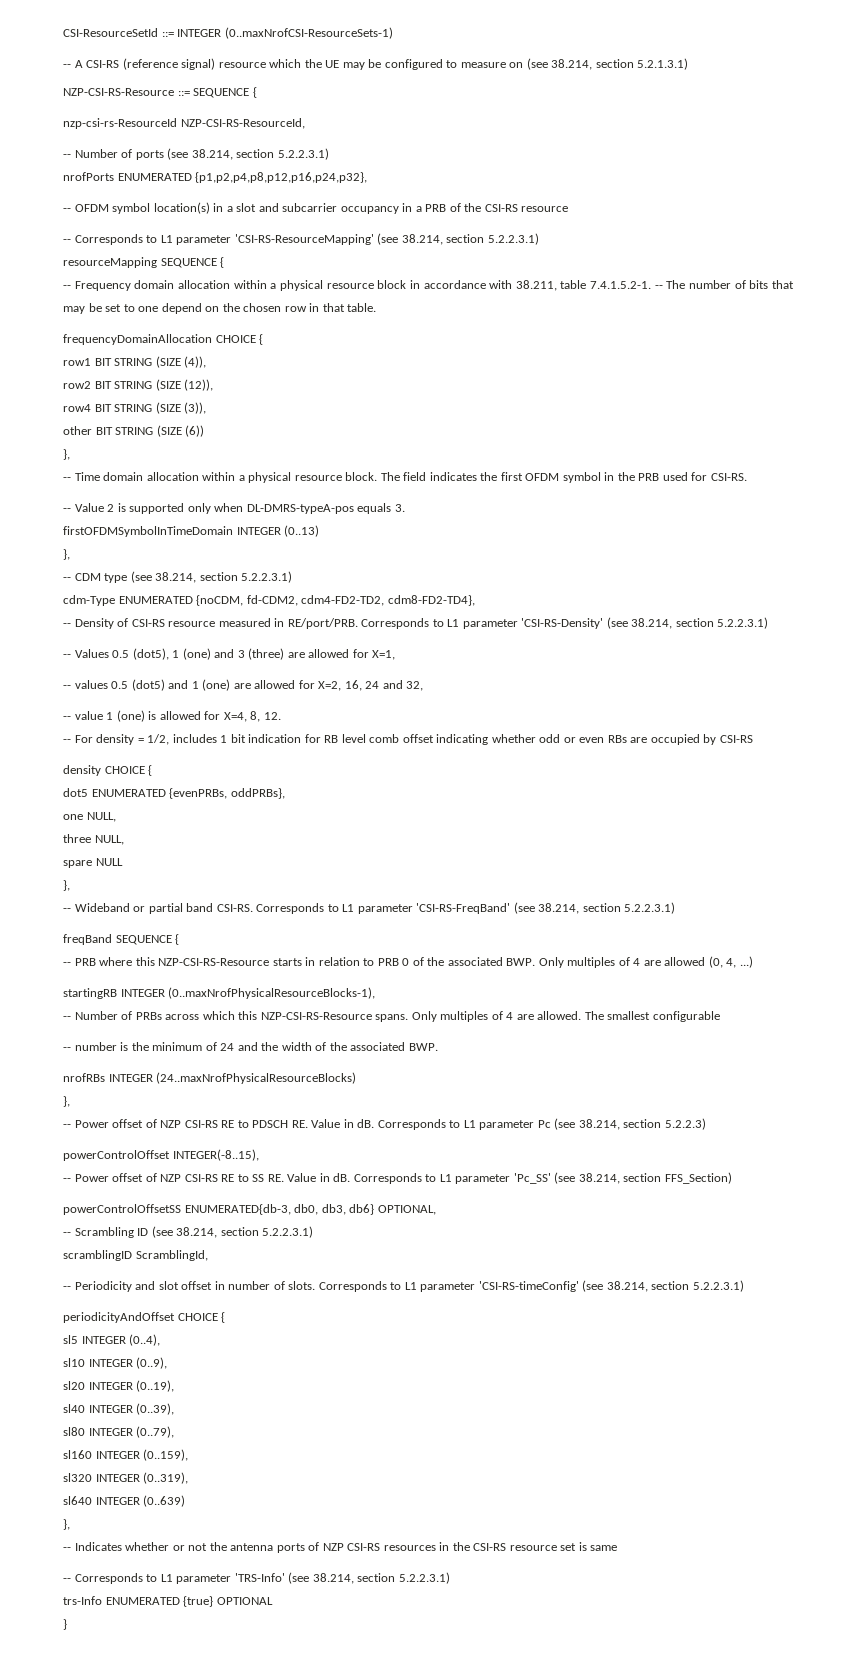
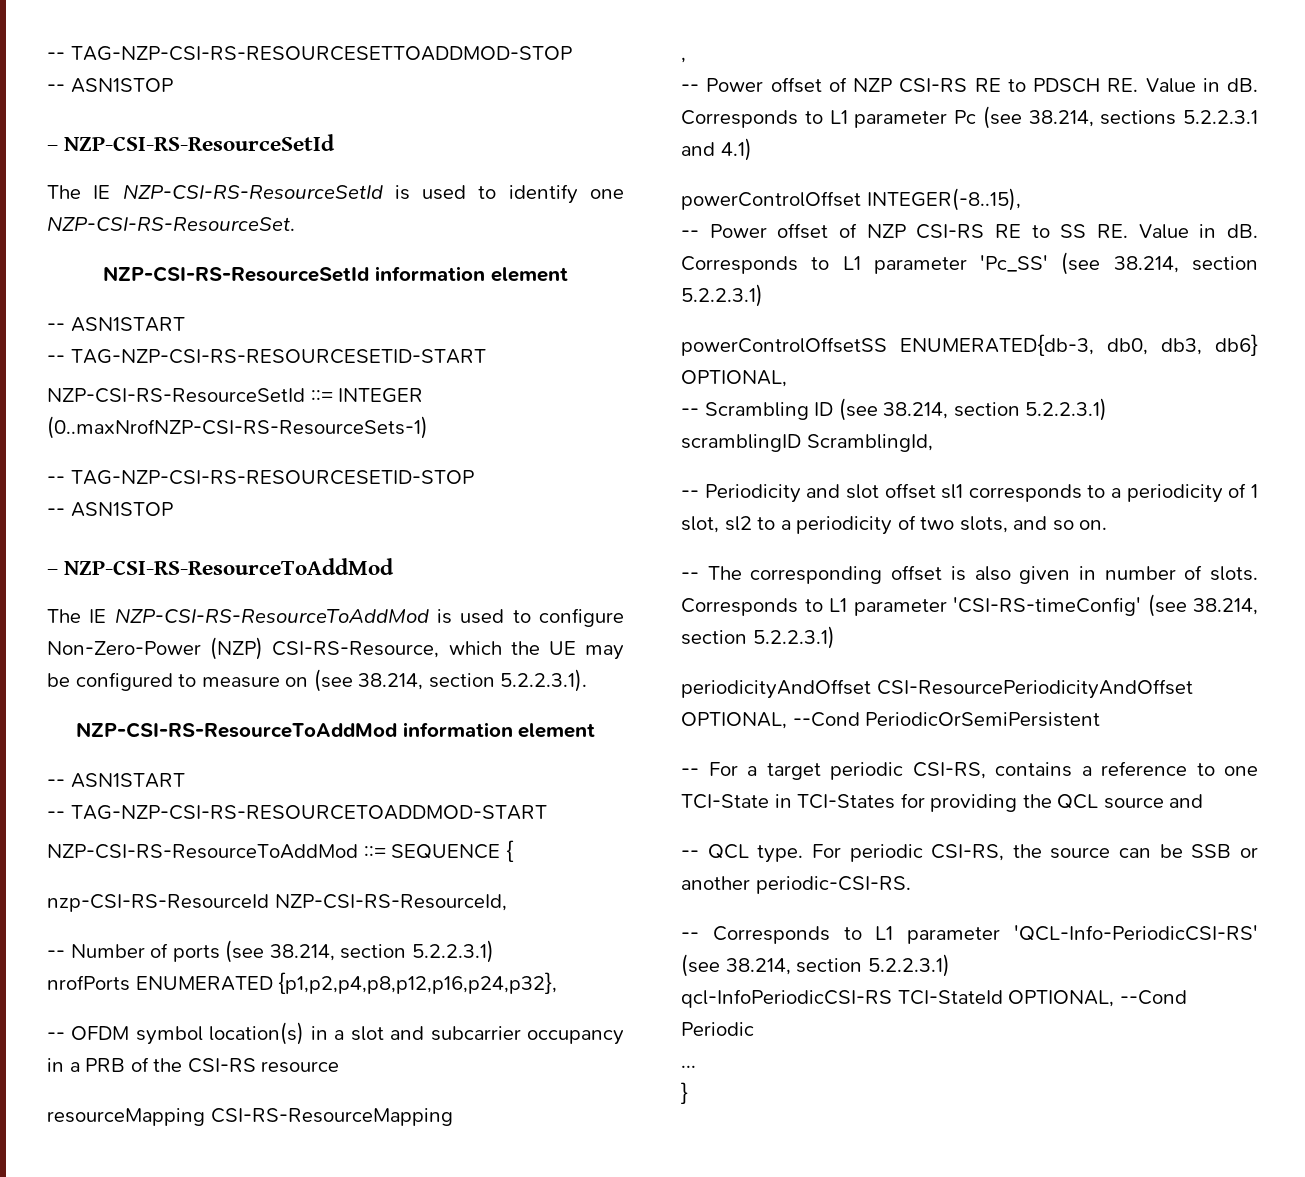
- CSI-ResourceSetId ::= INTEGER (0..maxNrofCSI-ResourceSets-1)
- -- A CSI-RS (reference signal) resource which the UE may be configured to measure on (see 38.214, section 5.2.1.3.1)
- NZP-CSI-RS-Resource ::= SEQUENCE {
+ -- TAG-NZP-CSI-RS-RESOURCESETTOADDMOD-STOP
+ -- ASN1STOP
+ – NZP-CSI-RS-ResourceSetId
+ The IE NZP-CSI-RS-ResourceSetId is used to identify one NZP-CSI-RS-ResourceSet.
+ NZP-CSI-RS-ResourceSetId information element
+ -- ASN1START
+ -- TAG-NZP-CSI-RS-RESOURCESETID-START
+ NZP-CSI-RS-ResourceSetId ::= INTEGER (0..maxNrofNZP-CSI-RS-ResourceSets-1)
+ -- TAG-NZP-CSI-RS-RESOURCESETID-STOP
+ -- ASN1STOP
+ – NZP-CSI-RS-ResourceToAddMod
+ The IE NZP-CSI-RS-ResourceToAddMod is used to configure Non-Zero-Power (NZP) CSI-RS-Resource, which the UE may be configured to measure on (see 38.214, section 5.2.2.3.1).
+ NZP-CSI-RS-ResourceToAddMod information element
+ -- ASN1START
+ -- TAG-NZP-CSI-RS-RESOURCETOADDMOD-START
+ NZP-CSI-RS-ResourceToAddMod ::= SEQUENCE {
- nzp-csi-rs-ResourceId NZP-CSI-RS-ResourceId,
+ nzp-CSI-RS-ResourceId NZP-CSI-RS-ResourceId,
- -- Corresponds to L1 parameter 'CSI-RS-ResourceMapping' (see 38.214, section 5.2.2.3.1)
- resourceMapping SEQUENCE {
- -- Frequency domain allocation within a physical resource block in accordance with 38.211, table 7.4.1.5.2-1. -- The number of bits that may be set to one depend on the chosen row in that table.
- frequencyDomainAllocation CHOICE {
- row1 BIT STRING (SIZE (4)),
- row2 BIT STRING (SIZE (12)),
- row4 BIT STRING (SIZE (3)),
- other BIT STRING (SIZE (6))
- },
- -- Time domain allocation within a physical resource block. The field indicates the first OFDM symbol in the PRB used for CSI-RS.
- -- Value 2 is supported only when DL-DMRS-typeA-pos equals 3.
- firstOFDMSymbolInTimeDomain INTEGER (0..13)
- },
- -- CDM type (see 38.214, section 5.2.2.3.1)
- cdm-Type ENUMERATED {noCDM, fd-CDM2, cdm4-FD2-TD2, cdm8-FD2-TD4},
- -- Density of CSI-RS resource measured in RE/port/PRB. Corresponds to L1 parameter 'CSI-RS-Density' (see 38.214, section 5.2.2.3.1)
- -- Values 0.5 (dot5), 1 (one) and 3 (three) are allowed for X=1,
- -- values 0.5 (dot5) and 1 (one) are allowed for X=2, 16, 24 and 32,
- -- value 1 (one) is allowed for X=4, 8, 12.
- -- For density = 1/2, includes 1 bit indication for RB level comb offset indicating whether odd or even RBs are occupied by CSI-RS
- density CHOICE {
- dot5 ENUMERATED {evenPRBs, oddPRBs},
- one NULL,
- three NULL,
- spare NULL
- },
- -- Wideband or partial band CSI-RS. Corresponds to L1 parameter 'CSI-RS-FreqBand' (see 38.214, section 5.2.2.3.1)
- freqBand SEQUENCE {
- -- PRB where this NZP-CSI-RS-Resource starts in relation to PRB 0 of the associated BWP. Only multiples of 4 are allowed (0, 4, ...)
- startingRB INTEGER (0..maxNrofPhysicalResourceBlocks-1),
- -- Number of PRBs across which this NZP-CSI-RS-Resource spans. Only multiples of 4 are allowed. The smallest configurable
- -- number is the minimum of 24 and the width of the associated BWP.
- nrofRBs INTEGER (24..maxNrofPhysicalResourceBlocks)
- },
+ resourceMapping CSI-RS-ResourceMapping
+ ,
- Corresponds to L1 parameter Pc (see 38.214, section 5.2.2.3)
+ Corresponds to L1 parameter Pc (see 38.214, sections 5.2.2.3.1 and 4.1)
- Corresponds to L1 parameter 'Pc_SS' (see 38.214, section FFS_Section)
+ Corresponds to L1 parameter 'Pc_SS' (see 38.214, section 5.2.2.3.1)
- -- Periodicity and slot offset in number of slots.
+ -- Periodicity and slot offset sl1 corresponds to a periodicity of 1 slot, sl2 to a periodicity of two slots, and so on.
+ -- The corresponding offset is also given in number of slots.
- periodicityAndOffset CHOICE {
- sl5 INTEGER (0..4),
- sl10 INTEGER (0..9),
- sl20 INTEGER (0..19),
- sl40 INTEGER (0..39),
- sl80 INTEGER (0..79),
- sl160 INTEGER (0..159),
- sl320 INTEGER (0..319),
- sl640 INTEGER (0..639)
- },
- -- Indicates whether or not the antenna ports of NZP CSI-RS resources in the CSI-RS resource set is same
- -- Corresponds to L1 parameter 'TRS-Info' (see 38.214, section 5.2.2.3.1)
- trs-Info ENUMERATED {true} OPTIONAL
+ periodicityAndOffset CSI-ResourcePeriodicityAndOffset OPTIONAL, --Cond PeriodicOrSemiPersistent
+ -- For a target periodic CSI-RS, contains a reference to one TCI-State in TCI-States for providing the QCL source and
+ -- QCL type. For periodic CSI-RS, the source can be SSB or another periodic-CSI-RS.
+ -- Corresponds to L1 parameter 'QCL-Info-PeriodicCSI-RS' (see 38.214, section 5.2.2.3.1)
+ qcl-InfoPeriodicCSI-RS TCI-StateId OPTIONAL, --Cond Periodic
+ ...

